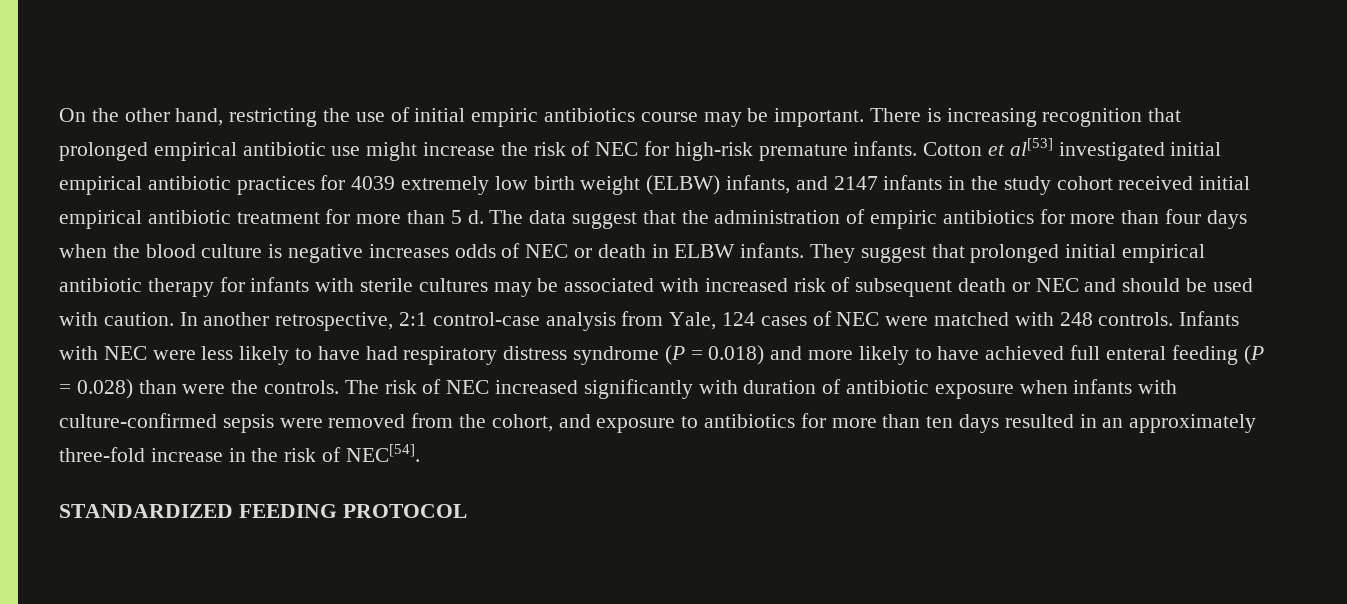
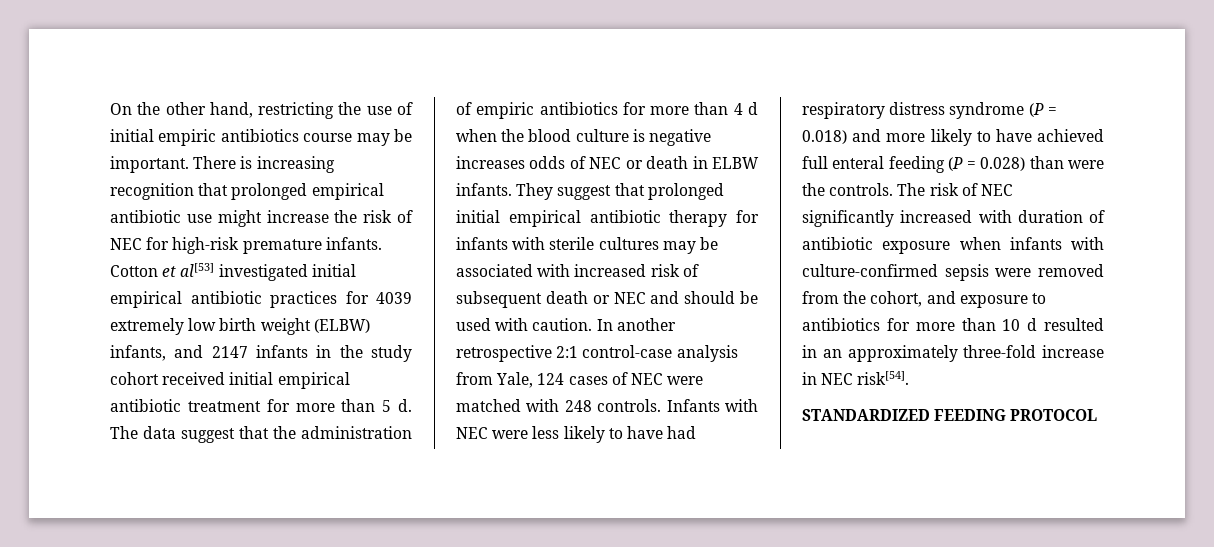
- The data suggest that the administration of empiric antibiotics for more than four days when the blood culture is negative increases odds of NEC or death in ELBW infants.
+ The data suggest that the administration of empiric antibiotics for more than 4 d when the blood culture is negative increases odds of NEC or death in ELBW infants.
- In another retrospective, 2:1 control-case analysis from Yale, 124 cases of NEC were matched with 248 controls.
+ In another retrospective 2:1 control-case analysis from Yale, 124 cases of NEC were matched with 248 controls.
- The risk of NEC increased significantly with duration of antibiotic exposure when infants with culture-confirmed sepsis were removed from the cohort, and exposure to antibiotics for more than ten days resulted in an approximately three-fold increase in the risk of NEC[54].
+ The risk of NEC significantly increased with duration of antibiotic exposure when infants with culture-confirmed sepsis were removed from the cohort, and exposure to antibiotics for more than 10 d resulted in an approximately three-fold increase in NEC risk[54].

